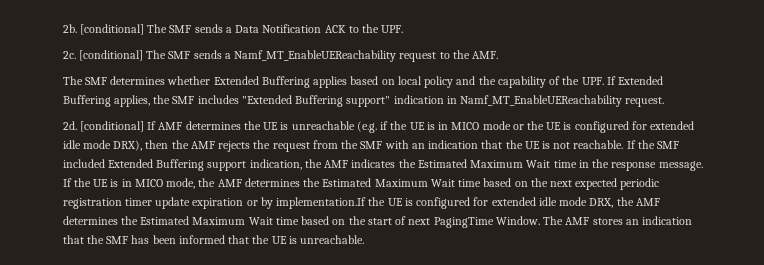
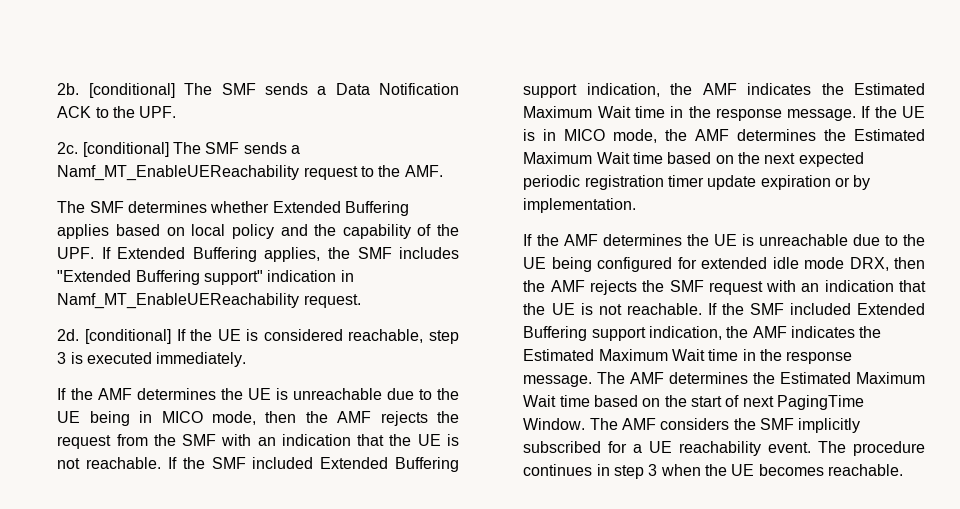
- [conditional] If AMF determines the UE is unreachable (e.g. if the UE is in MICO mode or the UE is configured for extended idle mode DRX), then the AMF rejects the request from the SMF with an indication that the UE is not reachable.
+ [conditional] If the UE is considered reachable, step 3 is executed immediately.
+ If the AMF determines the UE is unreachable due to the UE being in MICO mode, then the AMF rejects the request from the SMF with an indication that the UE is not reachable.
- If the UE is in MICO mode, the AMF determines the Estimated Maximum Wait time based on the next expected periodic registration timer update expiration or by implementation.If the UE is configured for extended idle mode DRX, the AMF determines the Estimated Maximum Wait time based on the start of next PagingTime Window.
+ If the UE is in MICO mode, the AMF determines the Estimated Maximum Wait time based on the next expected periodic registration timer update expiration or by implementation.
+ If the AMF determines the UE is unreachable due to the UE being configured for extended idle mode DRX, then the AMF rejects the SMF request with an indication that the UE is not reachable. If the SMF included Extended Buffering support indication, the AMF indicates the Estimated Maximum Wait time in the response message. The AMF determines the Estimated Maximum Wait time based on the start of next PagingTime Window.
- The AMF stores an indication that the SMF has been informed that the UE is unreachable.
+ The AMF considers the SMF implicitly subscribed for a UE reachability event. The procedure continues in step 3 when the UE becomes reachable.

